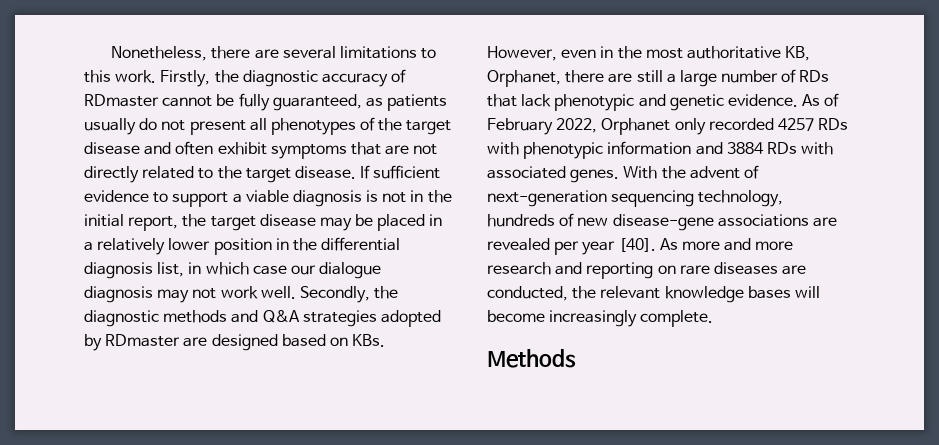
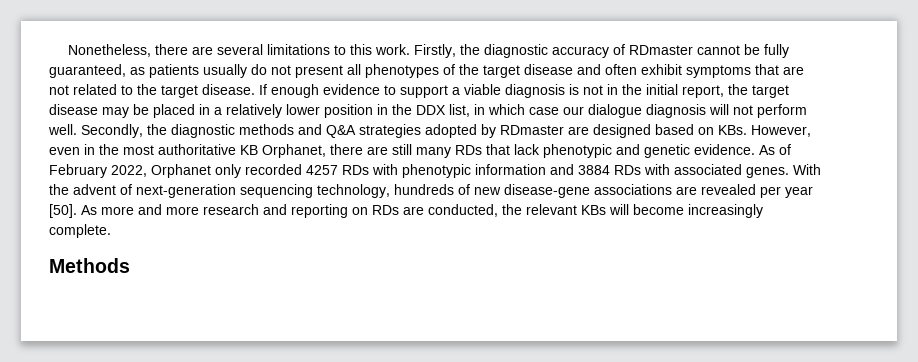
- Firstly, the diagnostic accuracy of RDmaster cannot be fully guaranteed, as patients usually do not present all phenotypes of the target disease and often exhibit symptoms that are not directly related to the target disease.
+ Firstly, the diagnostic accuracy of RDmaster cannot be fully guaranteed, as patients usually do not present all phenotypes of the target disease and often exhibit symptoms that are not related to the target disease.
- If sufficient evidence to support a viable diagnosis is not in the initial report, the target disease may be placed in a relatively lower position in the differential diagnosis list, in which case our dialogue diagnosis may not work well.
+ If enough evidence to support a viable diagnosis is not in the initial report, the target disease may be placed in a relatively lower position in the DDX list, in which case our dialogue diagnosis will not perform well.
- Secondly, the diagnostic methods and Q&A strategies adopted by RDmaster are designed based on KBs. However, even in the most authoritative KB, Orphanet, there are still a large number of RDs that lack phenotypic and genetic evidence.
+ Secondly, the diagnostic methods and Q&A strategies adopted by RDmaster are designed based on KBs. However, even in the most authoritative KB Orphanet, there are still many RDs that lack phenotypic and genetic evidence.
- With the advent of next-generation sequencing technology, hundreds of new disease-gene associations are revealed per year [40].
+ With the advent of next-generation sequencing technology, hundreds of new disease-gene associations are revealed per year [50].
- As more and more research and reporting on rare diseases are conducted, the relevant knowledge bases will become increasingly complete.
+ As more and more research and reporting on RDs are conducted, the relevant KBs will become increasingly complete.

